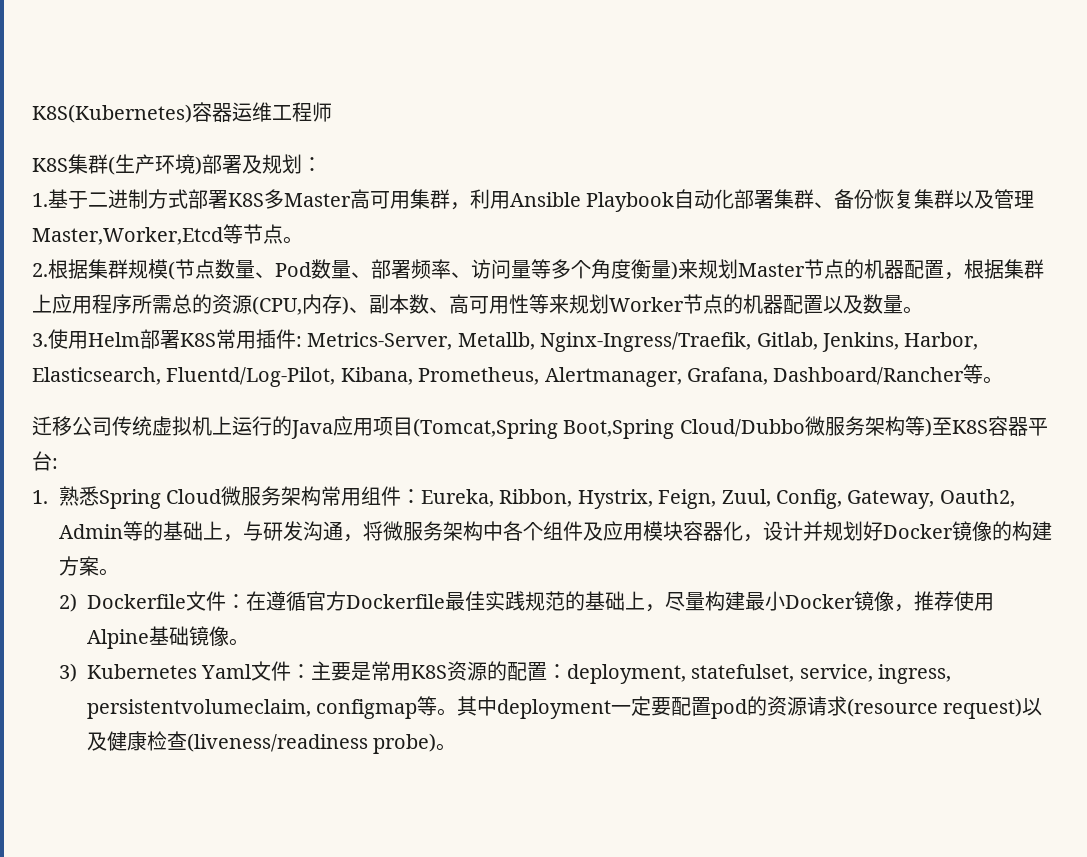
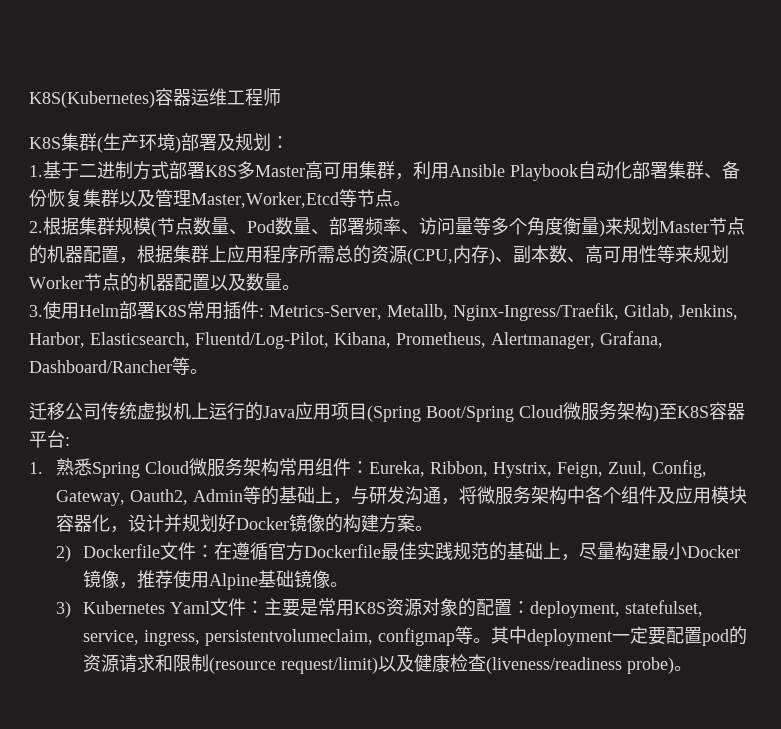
- 迁移公司传统虚拟机上运行的Java应用项目(Tomcat,Spring Boot,Spring Cloud/Dubbo微服务架构等)至K8S容器平台:
+ 迁移公司传统虚拟机上运行的Java应用项目(Spring Boot/Spring Cloud微服务架构)至K8S容器平台:
- 3) Kubernetes Yaml文件：主要是常用K8S资源的配置：deployment, statefulset, service, ingress, persistentvolumeclaim, configmap等。
+ 3) Kubernetes Yaml文件：主要是常用K8S资源对象的配置：deployment, statefulset, service, ingress, persistentvolumeclaim, configmap等。
- 其中deployment一定要配置pod的资源请求(resource request)以及健康检查(liveness/readiness probe)。
+ 其中deployment一定要配置pod的资源请求和限制(resource request/limit)以及健康检查(liveness/readiness probe)。

